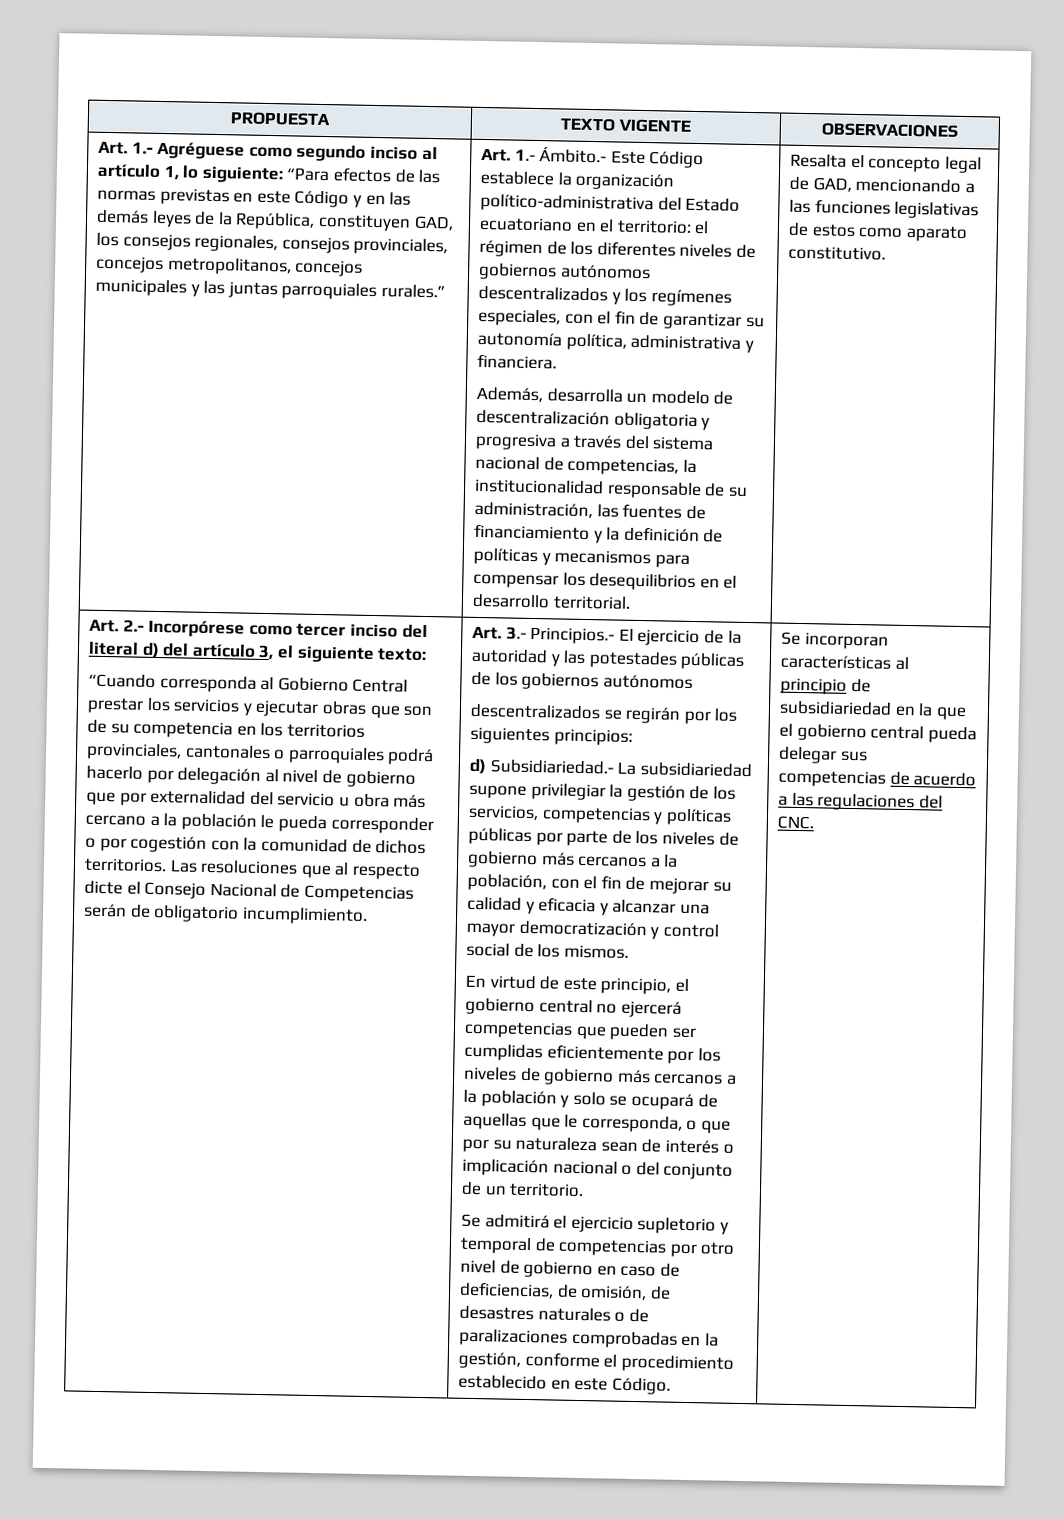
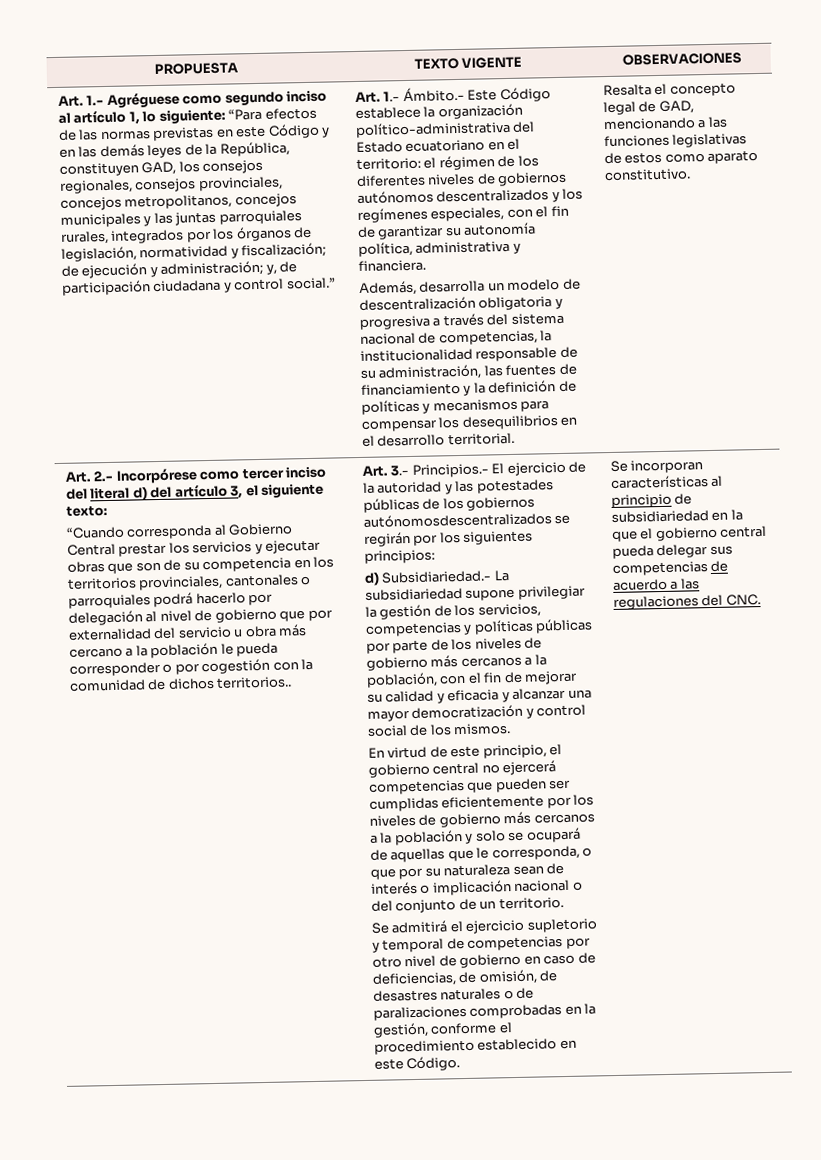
- Art. 1.- Agréguese como segundo inciso al artículo 1, lo siguiente: “Para efectos de las normas previstas en este Código y en las demás leyes de la República, constituyen GAD, los consejos regionales, consejos provinciales, concejos metropolitanos, concejos municipales y las juntas parroquiales rurales.”
+ Art. 1.- Agréguese como segundo inciso al artículo 1, lo siguiente: “Para efectos de las normas previstas en este Código y en las demás leyes de la República, constituyen GAD, los consejos regionales, consejos provinciales, concejos metropolitanos, concejos municipales y las juntas parroquiales rurales, integrados por los órganos de legislación, normatividad y fiscalización; de ejecución y administración; y, de participación ciudadana y control social.”
- “Cuando corresponda al Gobierno Central prestar los servicios y ejecutar obras que son de su competencia en los territorios provinciales, cantonales o parroquiales podrá hacerlo por delegación al nivel de gobierno que por externalidad del servicio u obra más cercano a la población le pueda corresponder o por cogestión con la comunidad de dichos territorios. Las resoluciones que al respecto dicte el Consejo Nacional de Competencias serán de obligatorio incumplimiento.
+ “Cuando corresponda al Gobierno Central prestar los servicios y ejecutar obras que son de su competencia en los territorios provinciales, cantonales o parroquiales podrá hacerlo por delegación al nivel de gobierno que por externalidad del servicio u obra más cercano a la población le pueda corresponder o por cogestión con la comunidad de dichos territorios..
- Art. 3.- Principios.- El ejercicio de la autoridad y las potestades públicas de los gobiernos autónomos
- descentralizados se regirán por los siguientes principios:
+ Art. 3.- Principios.- El ejercicio de la autoridad y las potestades públicas de los gobiernos autónomosdescentralizados se regirán por los siguientes principios:

